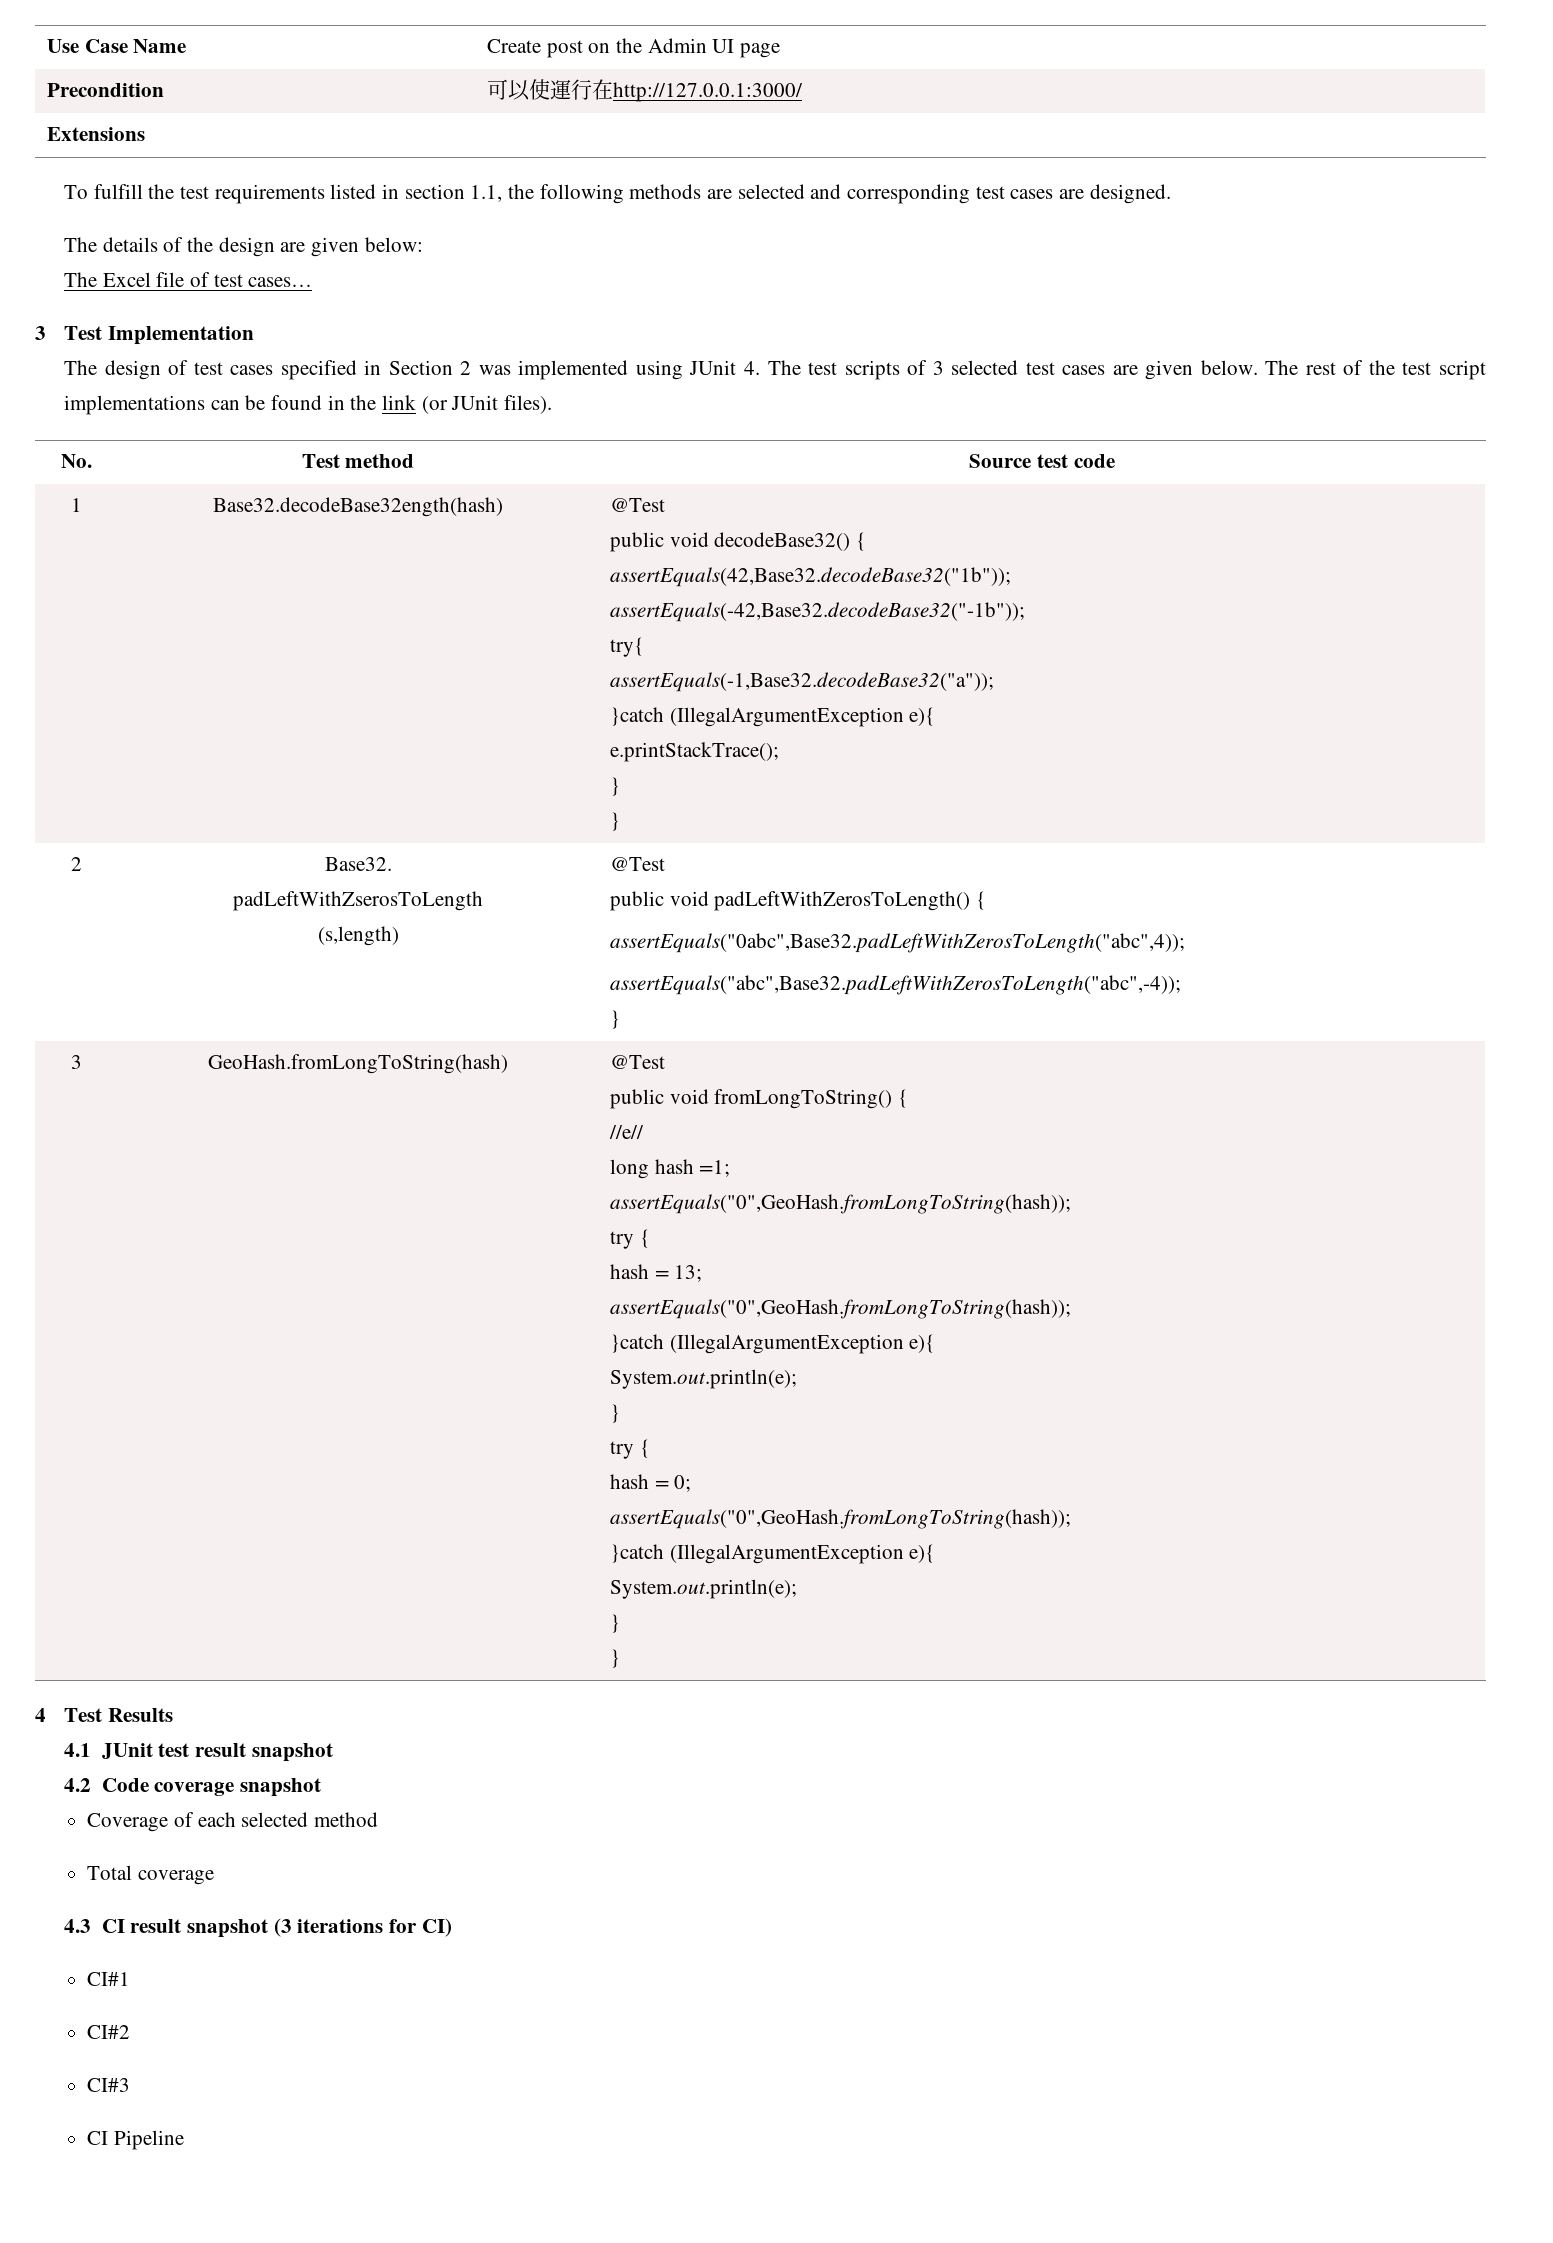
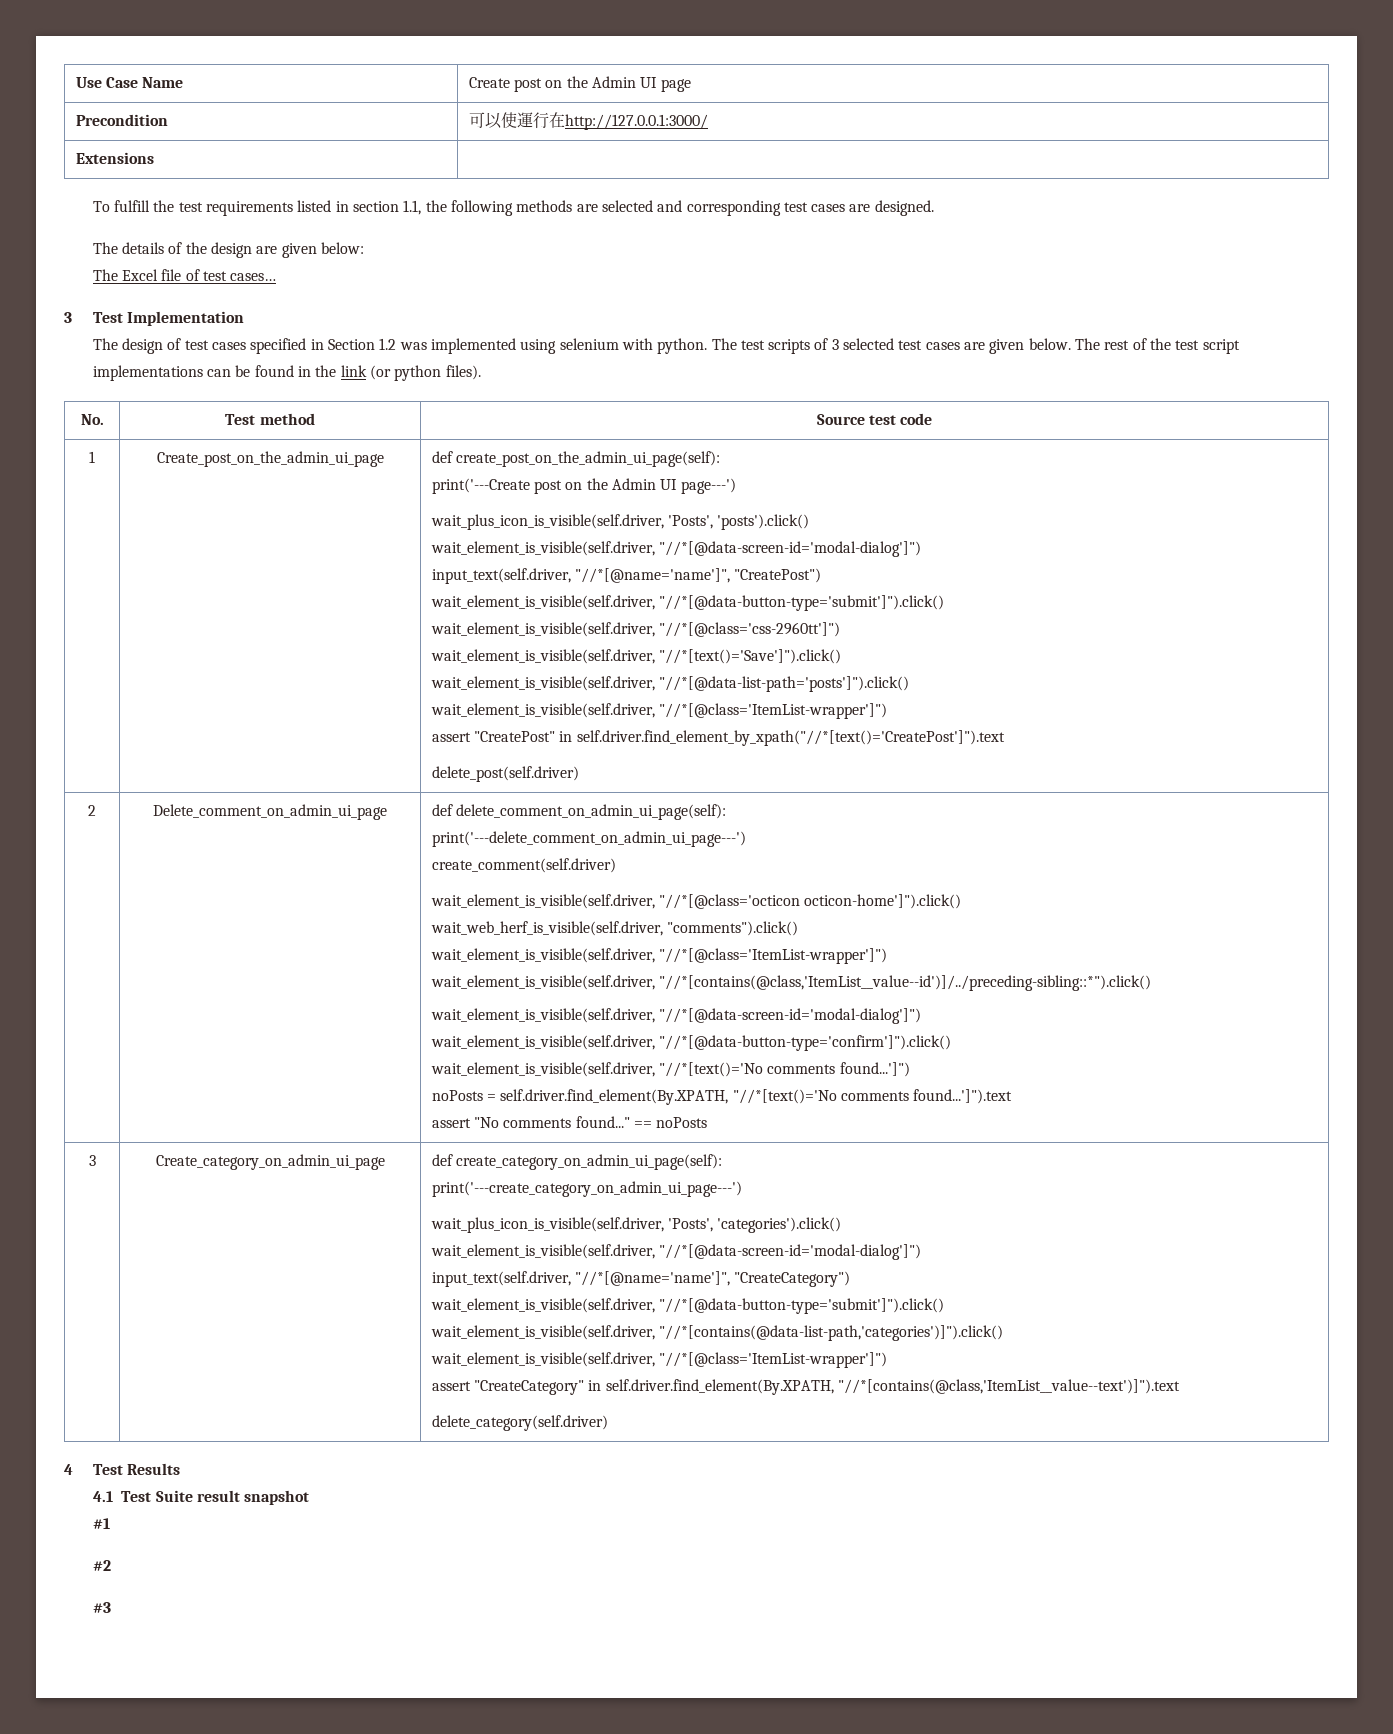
- The design of test cases specified in Section 2 was implemented using JUnit 4. The test scripts of 3 selected test cases are given below.
+ The design of test cases specified in Section 1.2 was implemented using selenium with python. The test scripts of 3 selected test cases are given below.
- The rest of the test script implementations can be found in the link (or JUnit files).
+ The rest of the test script implementations can be found in the link (or python files).
- 1 | Base32.decodeBase32ength(hash) | @Test
- public void decodeBase32() {
- assertEquals(42,Base32.decodeBase32("1b"));
- assertEquals(-42,Base32.decodeBase32("-1b"));
- try{
- assertEquals(-1,Base32.decodeBase32("a"));
- }catch (IllegalArgumentException e){
- e.printStackTrace();
- }
- }
- 2 | Base32.
- padLeftWithZserosToLength
- (s,length) | @Test
- public void padLeftWithZerosToLength() {
- assertEquals("0abc",Base32.padLeftWithZerosToLength("abc",4));
- assertEquals("abc",Base32.padLeftWithZerosToLength("abc",-4));
- }
- 3 | GeoHash.fromLongToString(hash) | @Test
- public void fromLongToString() {
- //e//
- long hash =1;
- assertEquals("0",GeoHash.fromLongToString(hash));
- try {
- hash = 13;
- assertEquals("0",GeoHash.fromLongToString(hash));
- }catch (IllegalArgumentException e){
- System.out.println(e);
- }
- try {
- hash = 0;
- assertEquals("0",GeoHash.fromLongToString(hash));
- }catch (IllegalArgumentException e){
- System.out.println(e);
- }
- }
+ 1 | Create_post_on_the_admin_ui_page | def create_post_on_the_admin_ui_page(self):
+ print('---Create post on the Admin UI page---')
+ wait_plus_icon_is_visible(self.driver, 'Posts', 'posts').click()
+ wait_element_is_visible(self.driver, "//*[@data-screen-id='modal-dialog']")
+ input_text(self.driver, "//*[@name='name']", "CreatePost")
+ wait_element_is_visible(self.driver, "//*[@data-button-type='submit']").click()
+ wait_element_is_visible(self.driver, "//*[@class='css-2960tt']")
+ wait_element_is_visible(self.driver, "//*[text()='Save']").click()
+ wait_element_is_visible(self.driver, "//*[@data-list-path='posts']").click()
+ wait_element_is_visible(self.driver, "//*[@class='ItemList-wrapper']")
+ assert "CreatePost" in self.driver.find_element_by_xpath("//*[text()='CreatePost']").text
+ delete_post(self.driver)
+ 2 | Delete_comment_on_admin_ui_page | def delete_comment_on_admin_ui_page(self):
+ print('---delete_comment_on_admin_ui_page---')
+ create_comment(self.driver)
+ wait_element_is_visible(self.driver, "//*[@class='octicon octicon-home']").click()
+ wait_web_herf_is_visible(self.driver, "comments").click()
+ wait_element_is_visible(self.driver, "//*[@class='ItemList-wrapper']")
+ wait_element_is_visible(self.driver, "//*[contains(@class,'ItemList__value--id')]/../preceding-sibling::*").click()
+ wait_element_is_visible(self.driver, "//*[@data-screen-id='modal-dialog']")
+ wait_element_is_visible(self.driver, "//*[@data-button-type='confirm']").click()
+ wait_element_is_visible(self.driver, "//*[text()='No comments found...']")
+ noPosts = self.driver.find_element(By.XPATH, "//*[text()='No comments found...']").text
+ assert "No comments found..." == noPosts
+ 3 | Create_category_on_admin_ui_page | def create_category_on_admin_ui_page(self):
+ print('---create_category_on_admin_ui_page---')
+ wait_plus_icon_is_visible(self.driver, 'Posts', 'categories').click()
+ wait_element_is_visible(self.driver, "//*[@data-screen-id='modal-dialog']")
+ input_text(self.driver, "//*[@name='name']", "CreateCategory")
+ wait_element_is_visible(self.driver, "//*[@data-button-type='submit']").click()
+ wait_element_is_visible(self.driver, "//*[contains(@data-list-path,'categories')]").click()
+ wait_element_is_visible(self.driver, "//*[@class='ItemList-wrapper']")
+ assert "CreateCategory" in self.driver.find_element(By.XPATH, "//*[contains(@class,'ItemList__value--text')]").text
+ delete_category(self.driver)
- 4.1 JUnit test result snapshot
+ 4.1 Test Suite result snapshot
- 4.2 Code coverage snapshot
- Coverage of each selected method
- Total coverage
- 4.3 CI result snapshot (3 iterations for CI)
- CI#1
- CI#2
- CI#3
- CI Pipeline
+ #1
+ #2
+ #3

